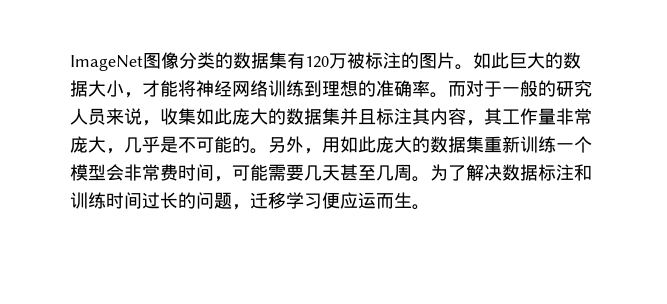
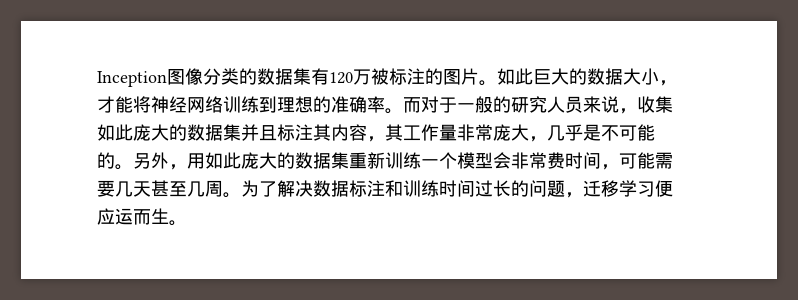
- ImageNet图像分类的数据集有120万被标注的图片。
+ Inception图像分类的数据集有120万被标注的图片。

